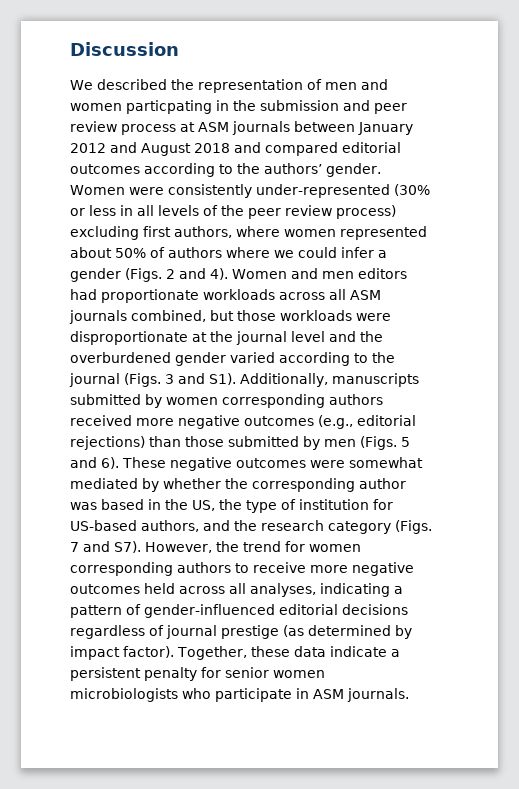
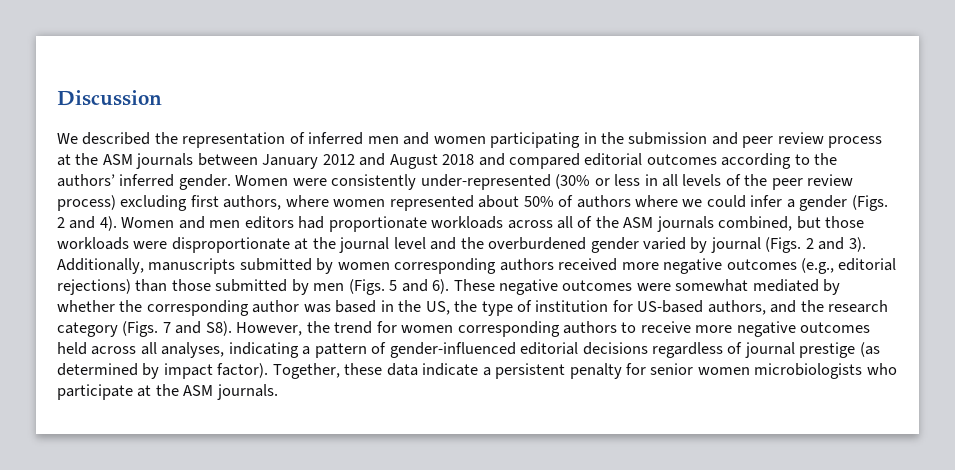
- We described the representation of men and women particpating in the submission and peer review process at ASM journals between January 2012 and August 2018 and compared editorial outcomes according to the authors’ gender.
+ We described the representation of inferred men and women participating in the submission and peer review process at the ASM journals between January 2012 and August 2018 and compared editorial outcomes according to the authors’ inferred gender.
- Women and men editors had proportionate workloads across all ASM journals combined, but those workloads were disproportionate at the journal level and the overburdened gender varied according to the journal (Figs. 3 and S1). Additionally, manuscripts submitted by women corresponding authors received more negative outcomes (e.g., editorial rejections) than those submitted by men (Figs. 5 and 6).
+ Women and men editors had proportionate workloads across all of the ASM journals combined, but those workloads were disproportionate at the journal level and the overburdened gender varied by journal (Figs. 2 and 3). Additionally, manuscripts submitted by women corresponding authors received more negative outcomes (e.g., editorial rejections) than those submitted by men (Figs. 5 and 6).
- These negative outcomes were somewhat mediated by whether the corresponding author was based in the US, the type of institution for US-based authors, and the research category (Figs. 7 and S7). However, the trend for women corresponding authors to receive more negative outcomes held across all analyses, indicating a pattern of gender-influenced editorial decisions regardless of journal prestige (as determined by impact factor).
+ These negative outcomes were somewhat mediated by whether the corresponding author was based in the US, the type of institution for US-based authors, and the research category (Figs. 7 and S8). However, the trend for women corresponding authors to receive more negative outcomes held across all analyses, indicating a pattern of gender-influenced editorial decisions regardless of journal prestige (as determined by impact factor).
- Together, these data indicate a persistent penalty for senior women microbiologists who participate in ASM journals.
+ Together, these data indicate a persistent penalty for senior women microbiologists who participate at the ASM journals.

